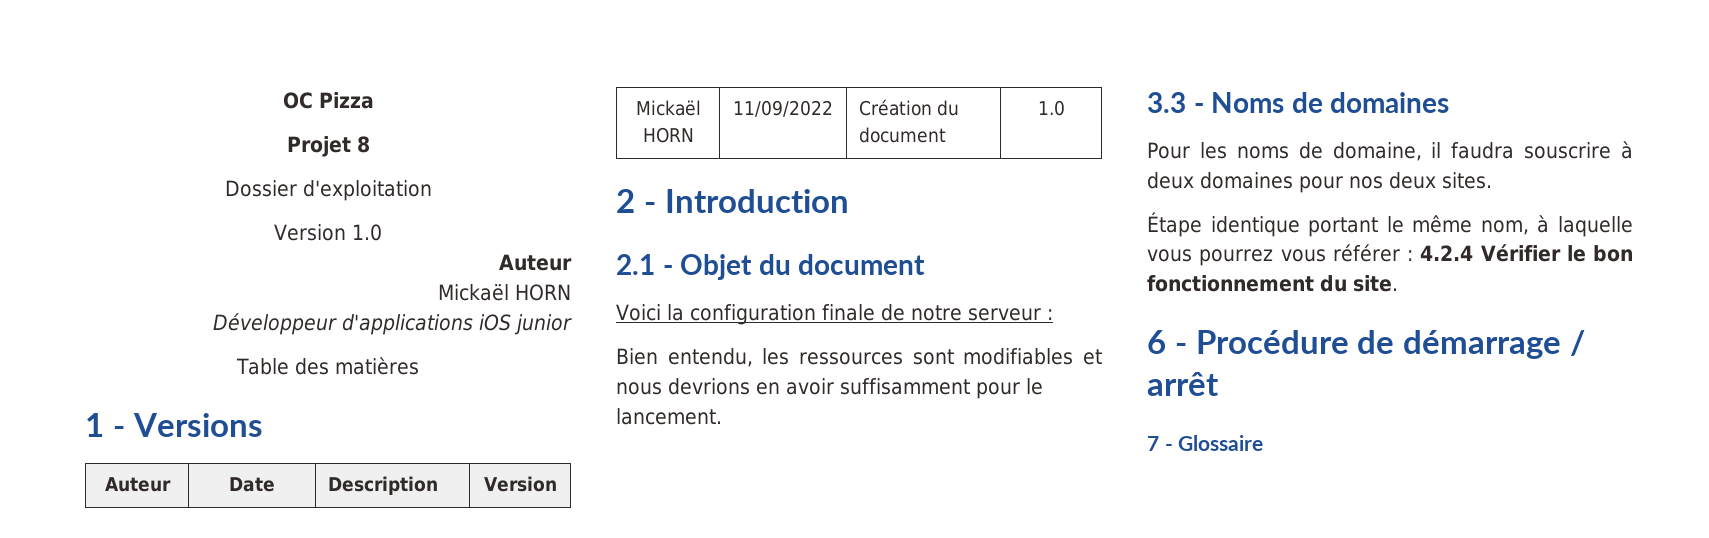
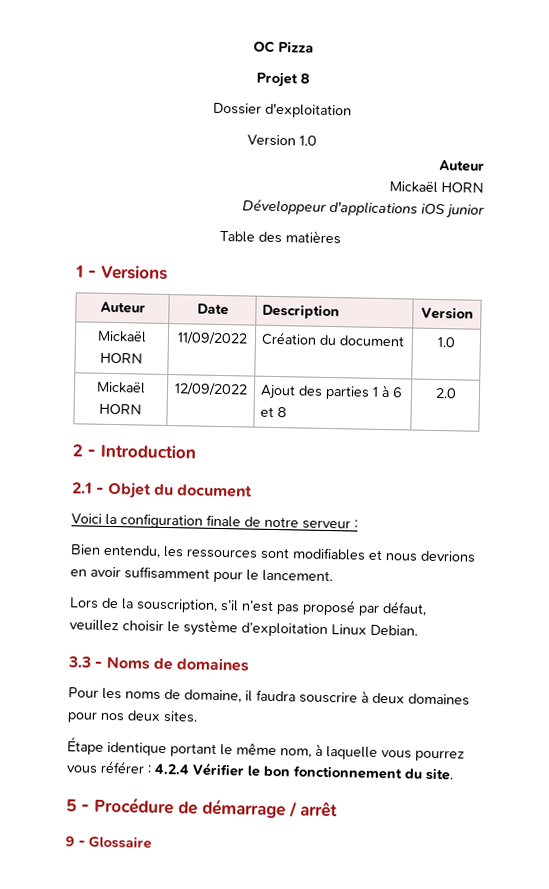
+ Mickaël HORN | 12/09/2022 | Ajout des parties 1 à 6 et 8 | 2.0
+ Lors de la souscription, s’il n’est pas proposé par défaut, veuillez choisir le système d’exploitation Linux Debian.
- 6 - Procédure de démarrage / arrêt
+ 5 - Procédure de démarrage / arrêt
- 7 - Glossaire
+ 9 - Glossaire

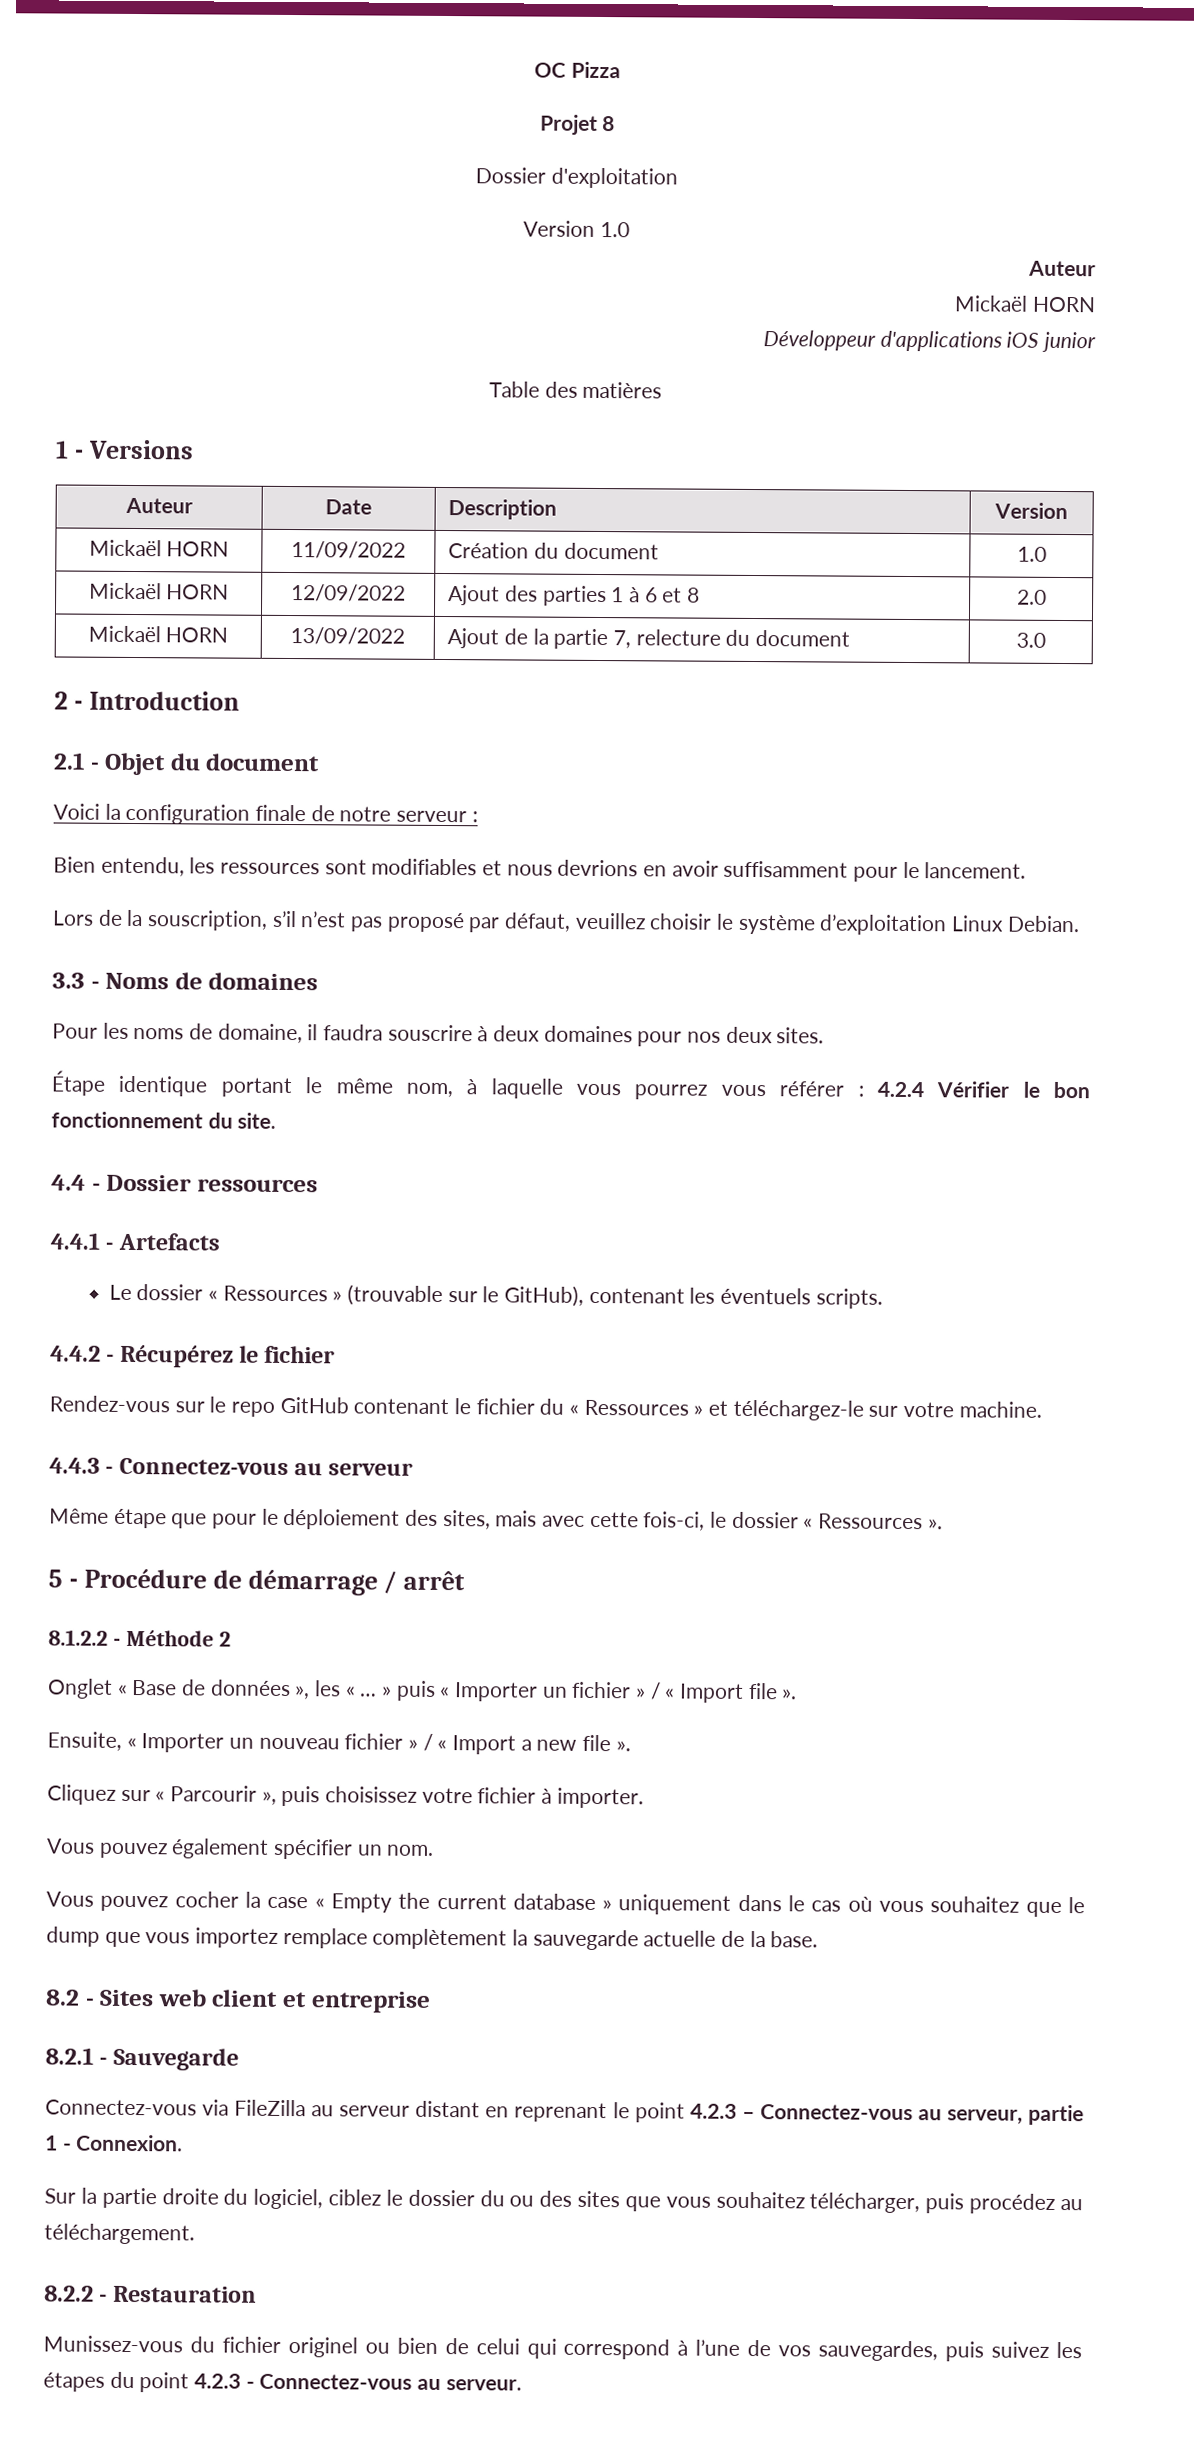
+ Mickaël HORN | 13/09/2022 | Ajout de la partie 7, relecture du document | 3.0
+ 4.4 - Dossier ressources
+ 4.4.1 - Artefacts
+ Le dossier « Ressources » (trouvable sur le GitHub), contenant les éventuels scripts.
+ 4.4.2 - Récupérez le fichier
+ Rendez-vous sur le repo GitHub contenant le fichier du « Ressources » et téléchargez-le sur votre machine.
+ 4.4.3 - Connectez-vous au serveur
+ Même étape que pour le déploiement des sites, mais avec cette fois-ci, le dossier « Ressources ».
- 9 - Glossaire
+ 8.1.2.2 - Méthode 2
+ Onglet « Base de données », les « … » puis « Importer un fichier » / « Import file ».
+ Ensuite, « Importer un nouveau fichier » / « Import a new file ».
+ Cliquez sur « Parcourir », puis choisissez votre fichier à importer.
+ Vous pouvez également spécifier un nom.
+ Vous pouvez cocher la case « Empty the current database » uniquement dans le cas où vous souhaitez que le dump que vous importez remplace complètement la sauvegarde actuelle de la base.
+ 8.2 - Sites web client et entreprise
+ 8.2.1 - Sauvegarde
+ Connectez-vous via FileZilla au serveur distant en reprenant le point 4.2.3 – Connectez-vous au serveur, partie 1 - Connexion.
+ Sur la partie droite du logiciel, ciblez le dossier du ou des sites que vous souhaitez télécharger, puis procédez au téléchargement.
+ 8.2.2 - Restauration
+ Munissez-vous du fichier originel ou bien de celui qui correspond à l’une de vos sauvegardes, puis suivez les étapes du point 4.2.3 - Connectez-vous au serveur.

